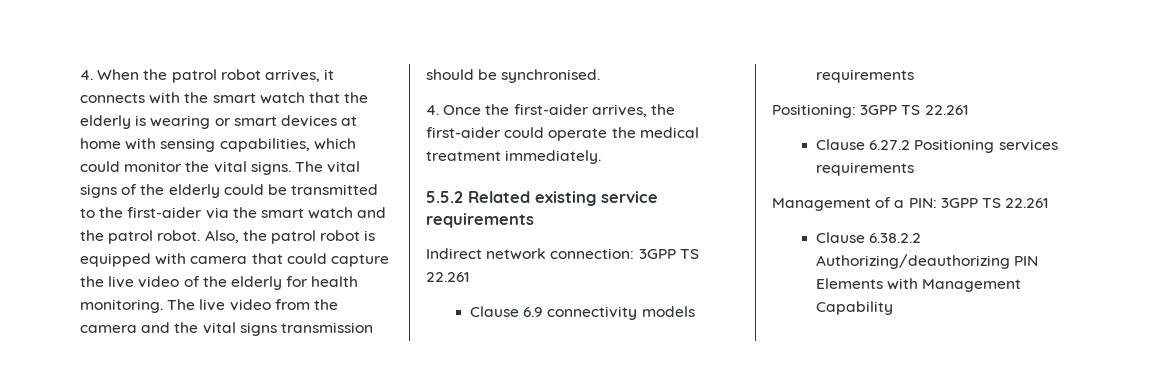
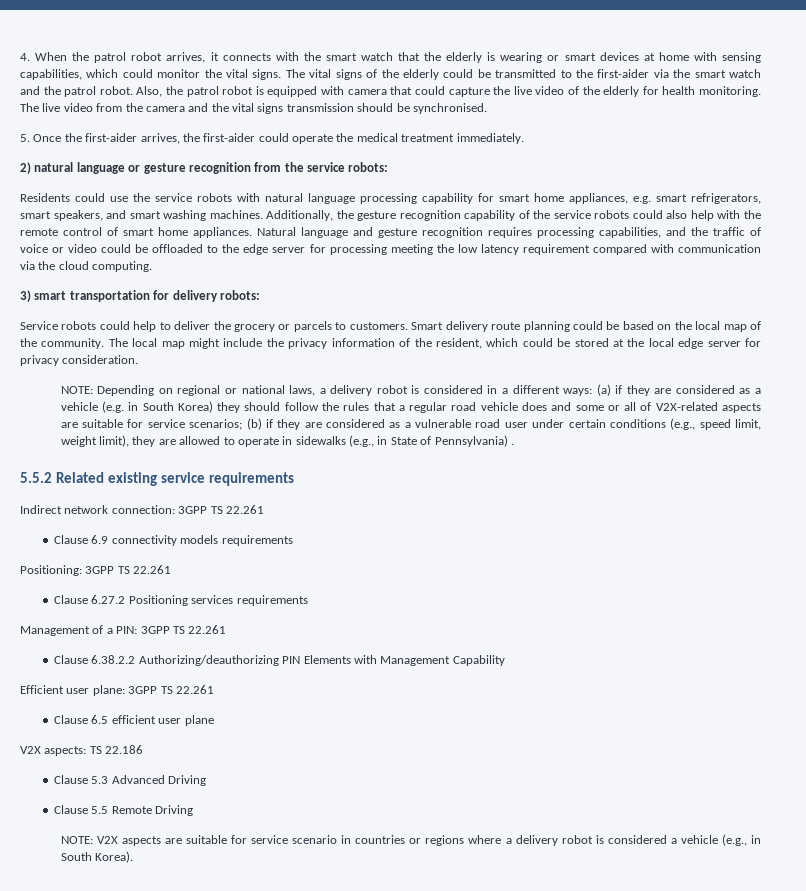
- 4. Once the first-aider arrives, the first-aider could operate the medical treatment immediately.
+ 5. Once the first-aider arrives, the first-aider could operate the medical treatment immediately.
+ 2) natural language or gesture recognition from the service robots:
+ Residents could use the service robots with natural language processing capability for smart home appliances, e.g. smart refrigerators, smart speakers, and smart washing machines. Additionally, the gesture recognition capability of the service robots could also help with the remote control of smart home appliances. Natural language and gesture recognition requires processing capabilities, and the traffic of voice or video could be offloaded to the edge server for processing meeting the low latency requirement compared with communication via the cloud computing.
+ 3) smart transportation for delivery robots:
+ Service robots could help to deliver the grocery or parcels to customers. Smart delivery route planning could be based on the local map of the community. The local map might include the privacy information of the resident, which could be stored at the local edge server for privacy consideration.
+ NOTE: Depending on regional or national laws, a delivery robot is considered in a different ways: (a) if they are considered as a vehicle (e.g. in South Korea) they should follow the rules that a regular road vehicle does and some or all of V2X-related aspects are suitable for service scenarios; (b) if they are considered as a vulnerable road user under certain conditions (e.g., speed limit, weight limit), they are allowed to operate in sidewalks (e.g., in State of Pennsylvania) .
+ Efficient user plane: 3GPP TS 22.261
+ Clause 6.5 efficient user plane
+ V2X aspects: TS 22.186
+ Clause 5.3 Advanced Driving
+ Clause 5.5 Remote Driving
+ NOTE: V2X aspects are suitable for service scenario in countries or regions where a delivery robot is considered a vehicle (e.g., in South Korea).

